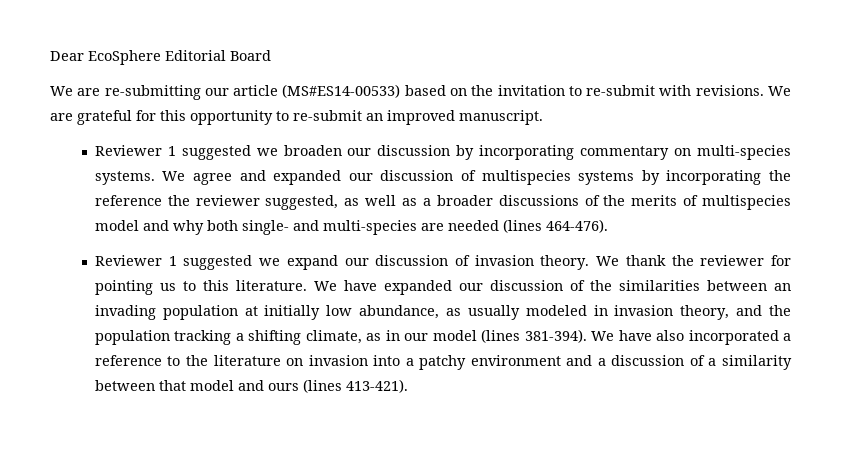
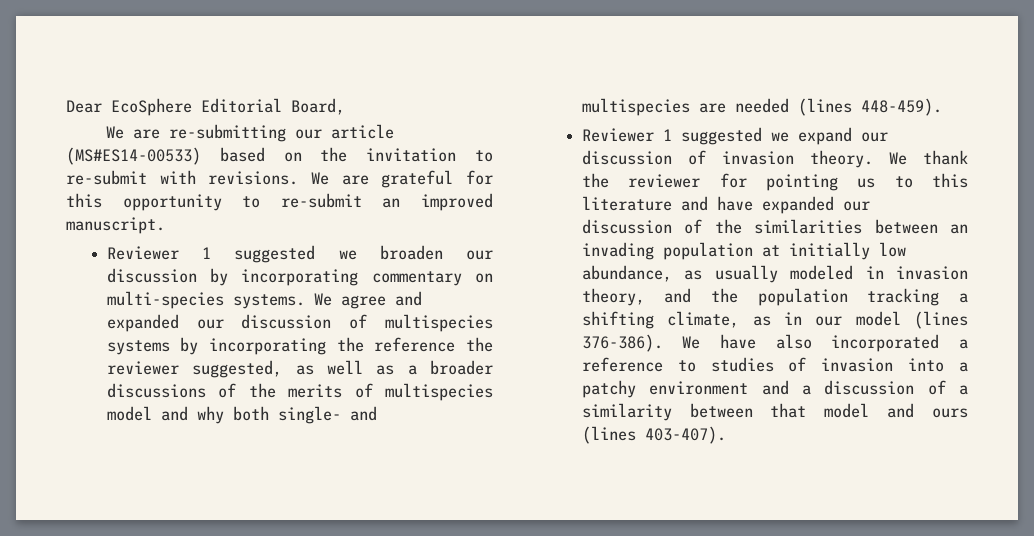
- Dear EcoSphere Editorial Board
+ Dear EcoSphere Editorial Board,
- We agree and expanded our discussion of multispecies systems by incorporating the reference the reviewer suggested, as well as a broader discussions of the merits of multispecies model and why both single- and multi-species are needed (lines 464-476).
+ We agree and expanded our discussion of multispecies systems by incorporating the reference the reviewer suggested, as well as a broader discussions of the merits of multispecies model and why both single- and multispecies are needed (lines 448-459).
- We thank the reviewer for pointing us to this literature. We have expanded our discussion of the similarities between an invading population at initially low abundance, as usually modeled in invasion theory, and the population tracking a shifting climate, as in our model (lines 381-394).
+ We thank the reviewer for pointing us to this literature and have expanded our discussion of the similarities between an invading population at initially low abundance, as usually modeled in invasion theory, and the population tracking a shifting climate, as in our model (lines 376-386).
- We have also incorporated a reference to the literature on invasion into a patchy environment and a discussion of a similarity between that model and ours (lines 413-421).
+ We have also incorporated a reference to studies of invasion into a patchy environment and a discussion of a similarity between that model and ours (lines 403-407).

